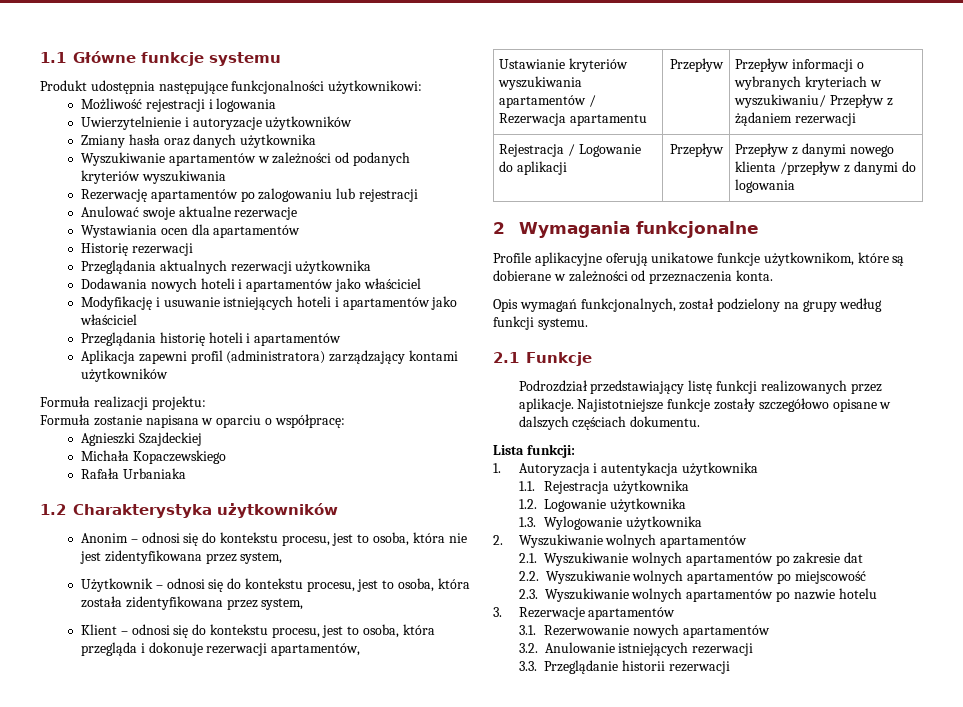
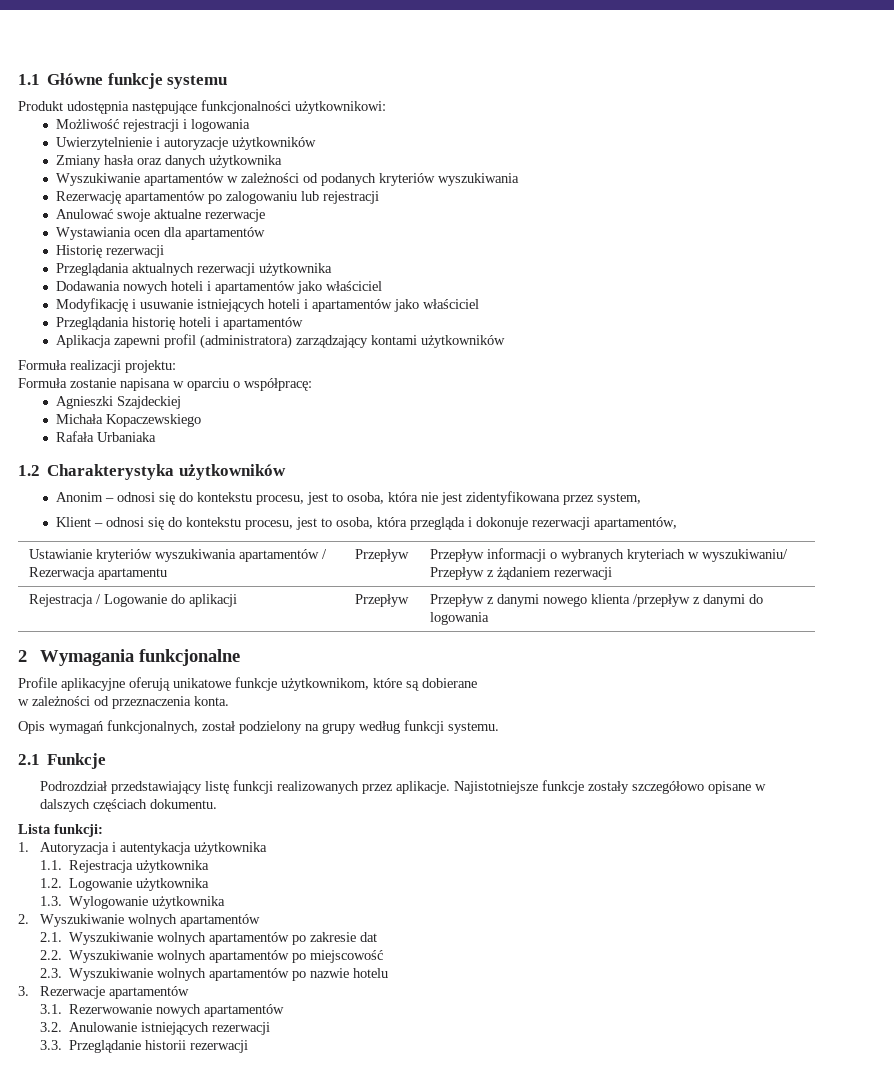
- Użytkownik – odnosi się do kontekstu procesu, jest to osoba, która została zidentyfikowana przez system,
- Profile aplikacyjne oferują unikatowe funkcje użytkownikom, które są dobierane w zależności od przeznaczenia konta.
+ Profile aplikacyjne oferują unikatowe funkcje użytkownikom, które są dobierane
+ w zależności od przeznaczenia konta.

